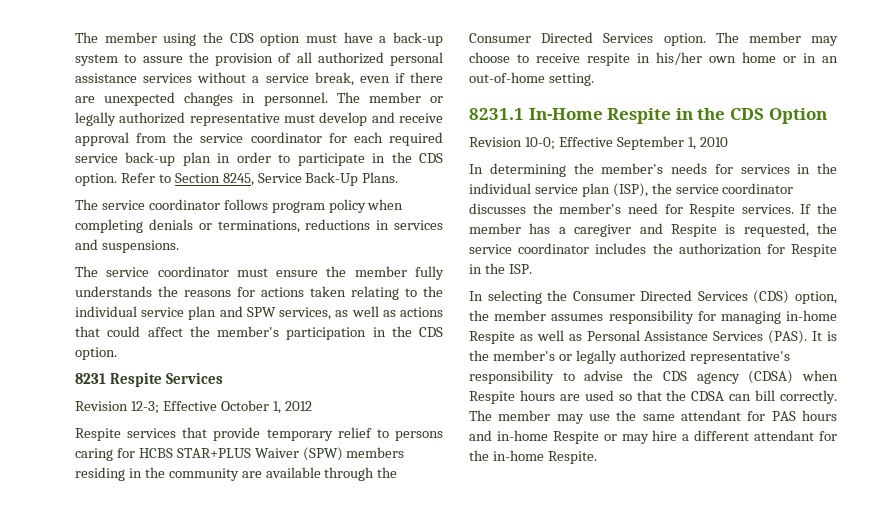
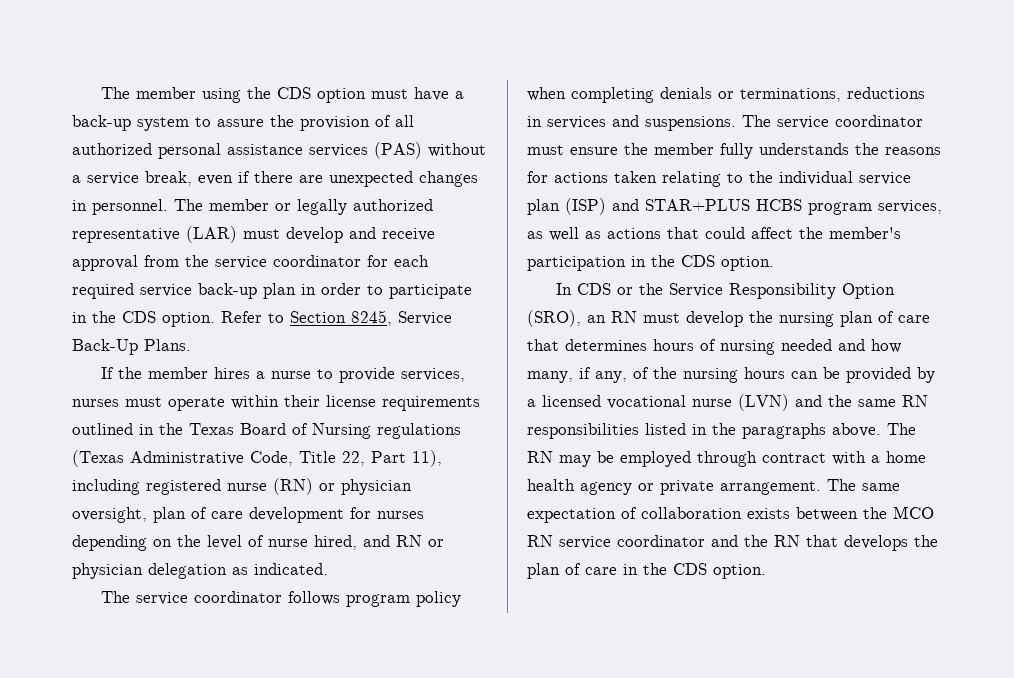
- The member using the CDS option must have a back-up system to assure the provision of all authorized personal assistance services without a service break, even if there are unexpected changes in personnel.
+ The member using the CDS option must have a back-up system to assure the provision of all authorized personal assistance services (PAS) without a service break, even if there are unexpected changes in personnel.
- The member or legally authorized representative must develop and receive approval from the service coordinator for each required service back-up plan in order to participate in the CDS option.
+ The member or legally authorized representative (LAR) must develop and receive approval from the service coordinator for each required service back-up plan in order to participate in the CDS option.
+ If the member hires a nurse to provide services, nurses must operate within their license requirements outlined in the Texas Board of Nursing regulations (Texas Administrative Code, Title 22, Part 11), including registered nurse (RN) or physician oversight, plan of care development for nurses depending on the level of nurse hired, and RN or physician delegation as indicated.
- The service coordinator follows program policy when completing denials or terminations, reductions in services and suspensions.
- The service coordinator must ensure the member fully understands the reasons for actions taken relating to the individual service plan and SPW services, as well as actions that could affect the member's participation in the CDS option.
+ The service coordinator follows program policy when completing denials or terminations, reductions in services and suspensions. The service coordinator must ensure the member fully understands the reasons for actions taken relating to the individual service plan (ISP) and STAR+PLUS HCBS program services, as well as actions that could affect the member's participation in the CDS option.
- 8231 Respite Services
- Revision 12-3; Effective October 1, 2012
- Respite services that provide temporary relief to persons caring for HCBS STAR+PLUS Waiver (SPW) members residing in the community are available through the Consumer Directed Services option. The member may choose to receive respite in his/her own home or in an out-of-home setting.
- 8231.1 In-Home Respite in the CDS Option
- Revision 10-0; Effective September 1, 2010
- In determining the member's needs for services in the individual service plan (ISP), the service coordinator discusses the member's need for Respite services. If the member has a caregiver and Respite is requested, the service coordinator includes the authorization for Respite in the ISP.
- In selecting the Consumer Directed Services (CDS) option, the member assumes responsibility for managing in-home Respite as well as Personal Assistance Services (PAS). It is the member's or legally authorized representative's responsibility to advise the CDS agency (CDSA) when Respite hours are used so that the CDSA can bill correctly. The member may use the same attendant for PAS hours and in-home Respite or may hire a different attendant for the in-home Respite.
+ In CDS or the Service Responsibility Option (SRO), an RN must develop the nursing plan of care that determines hours of nursing needed and how many, if any, of the nursing hours can be provided by a licensed vocational nurse (LVN) and the same RN responsibilities listed in the paragraphs above. The RN may be employed through contract with a home health agency or private arrangement. The same expectation of collaboration exists between the MCO RN service coordinator and the RN that develops the plan of care in the CDS option.

